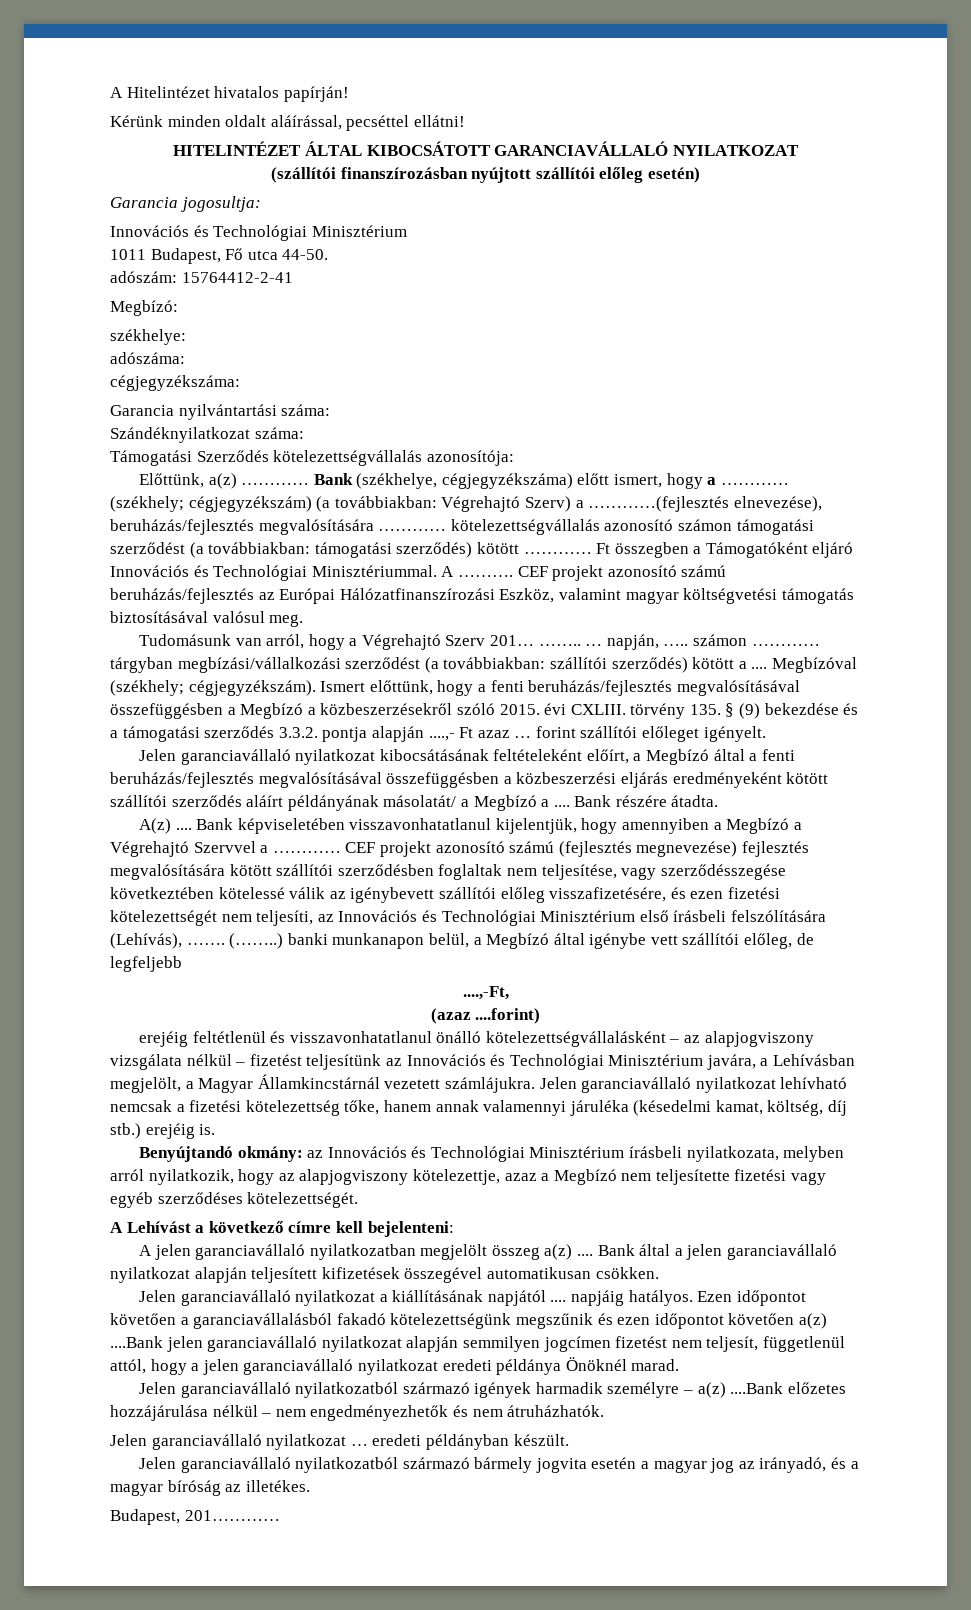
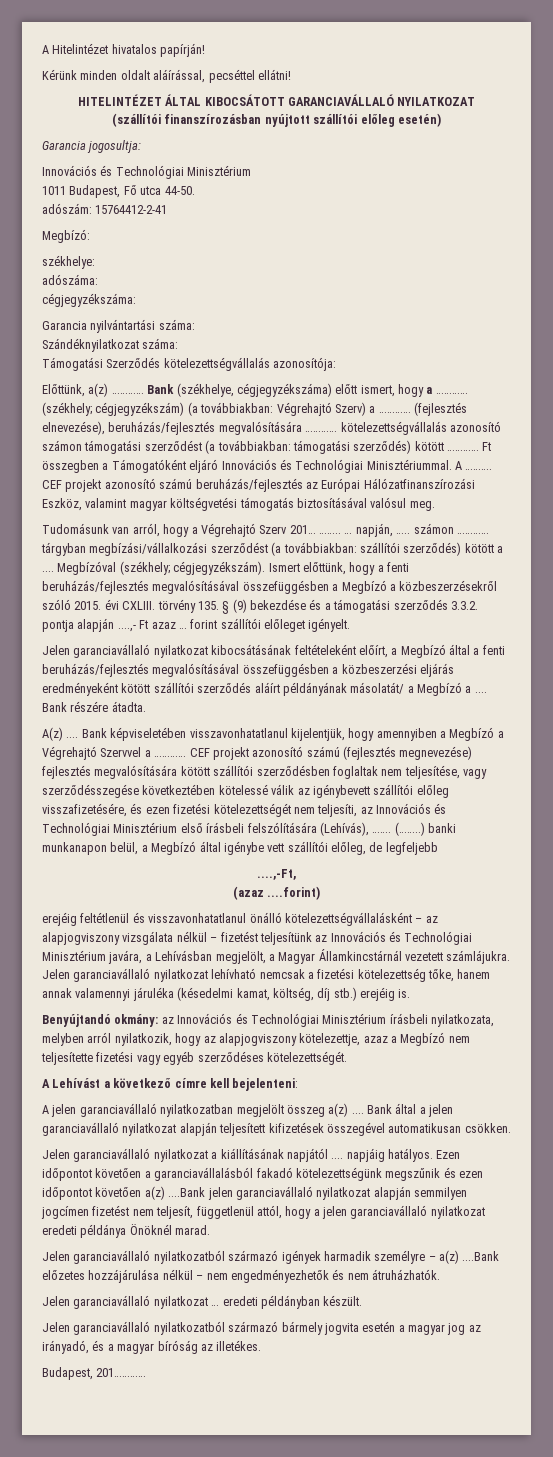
- (székhely; cégjegyzékszám) (a továbbiakban: Végrehajtó Szerv) a …………(fejlesztés elnevezése), beruházás/fejlesztés megvalósítására ………… kötelezettségvállalás azonosító számon támogatási szerződést (a továbbiakban: támogatási szerződés) kötött …………
+ (székhely; cégjegyzékszám) (a továbbiakban: Végrehajtó Szerv) a ………… (fejlesztés elnevezése), beruházás/fejlesztés megvalósítására ………… kötelezettségvállalás azonosító számon támogatási szerződést (a továbbiakban: támogatási szerződés) kötött …………

